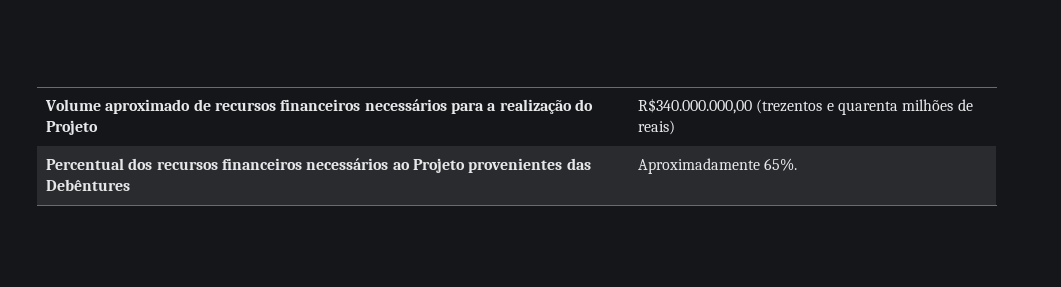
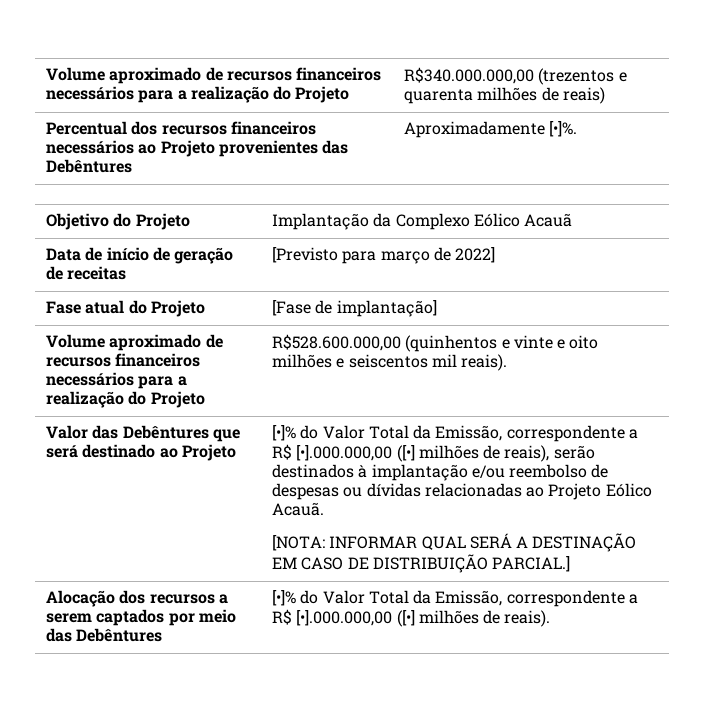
- Percentual dos recursos financeiros necessários ao Projeto provenientes das Debêntures | Aproximadamente 65%.
+ Percentual dos recursos financeiros necessários ao Projeto provenientes das Debêntures | Aproximadamente [•]%.
+ Objetivo do Projeto | Implantação da Complexo Eólico Acauã
+ Data de início de geração de receitas | [Previsto para março de 2022]
+ Fase atual do Projeto | [Fase de implantação]
+ Volume aproximado de recursos financeiros necessários para a realização do Projeto | R$528.600.000,00 (quinhentos e vinte e oito milhões e seiscentos mil reais).
+ Valor das Debêntures que será destinado ao Projeto | [•]% do Valor Total da Emissão, correspondente a R$ [•].000.000,00 ([•] milhões de reais), serão destinados à implantação e/ou reembolso de despesas ou dívidas relacionadas ao Projeto Eólico Acauã.
+ [NOTA: INFORMAR QUAL SERÁ A DESTINAÇÃO EM CASO DE DISTRIBUIÇÃO PARCIAL.]
+ Alocação dos recursos a serem captados por meio das Debêntures | [•]% do Valor Total da Emissão, correspondente a R$ [•].000.000,00 ([•] milhões de reais).

